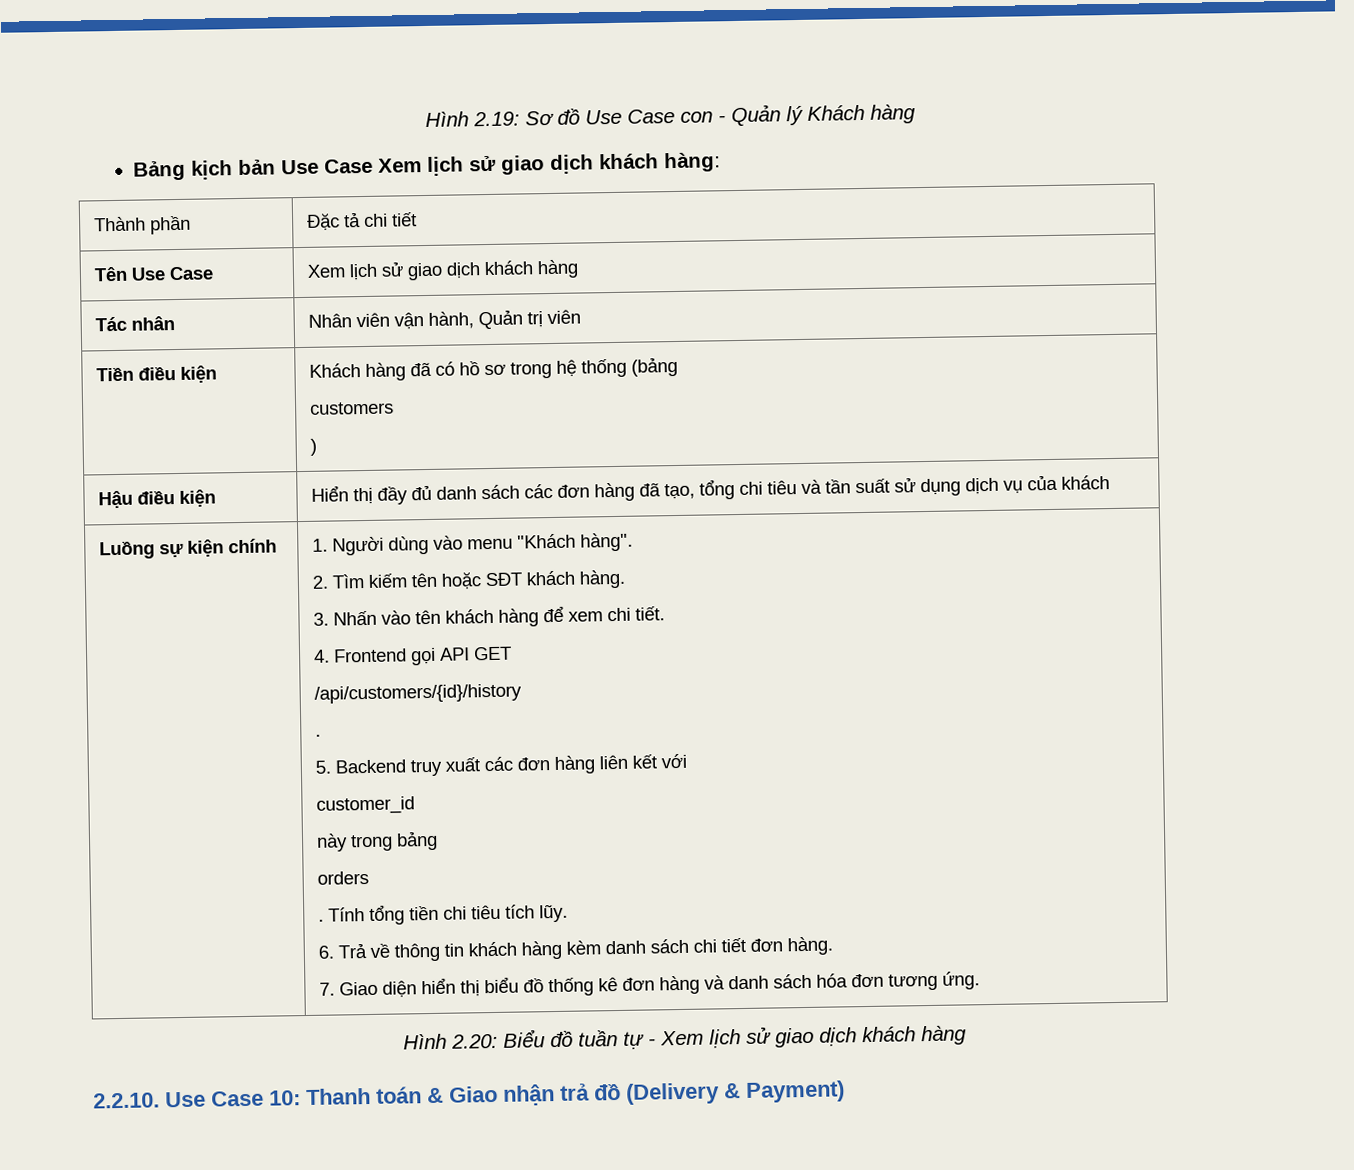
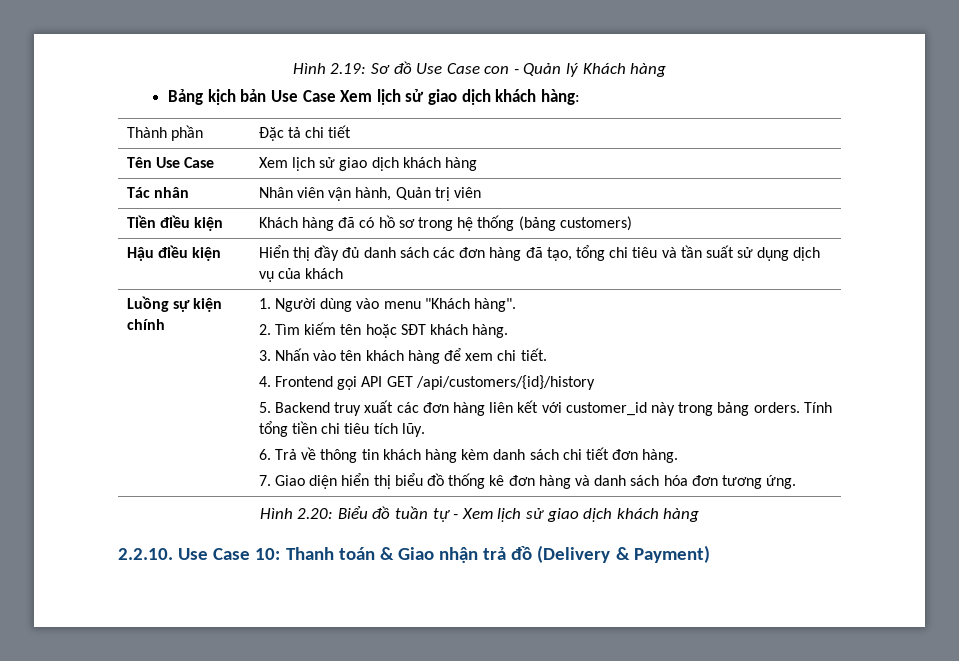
- Tiền điều kiện | Khách hàng đã có hồ sơ trong hệ thống (bảng
- customers
- )
+ Tiền điều kiện | Khách hàng đã có hồ sơ trong hệ thống (bảng customers)
- 4. Frontend gọi API GET
- /api/customers/{id}/history
- .
+ 4. Frontend gọi API GET /api/customers/{id}/history
- 5. Backend truy xuất các đơn hàng liên kết với
- customer_id
- này trong bảng
- orders
- .
+ 5. Backend truy xuất các đơn hàng liên kết với customer_id này trong bảng orders.

